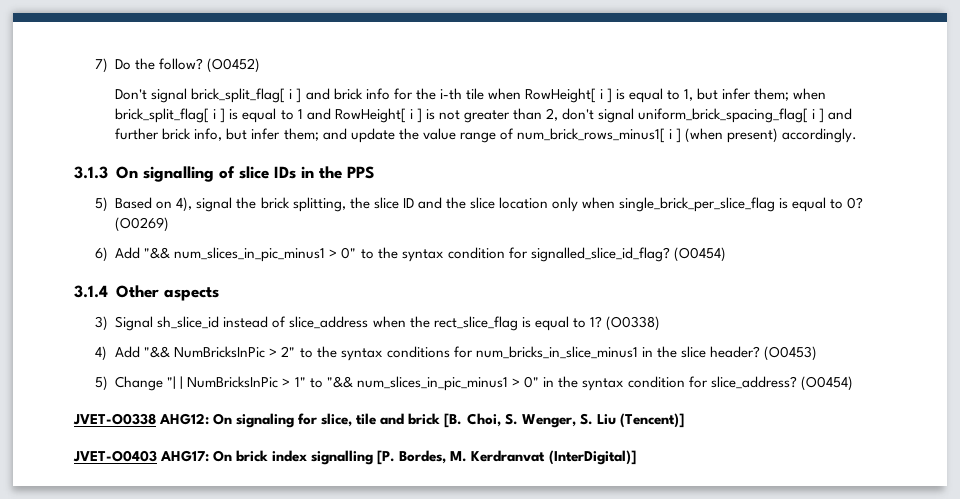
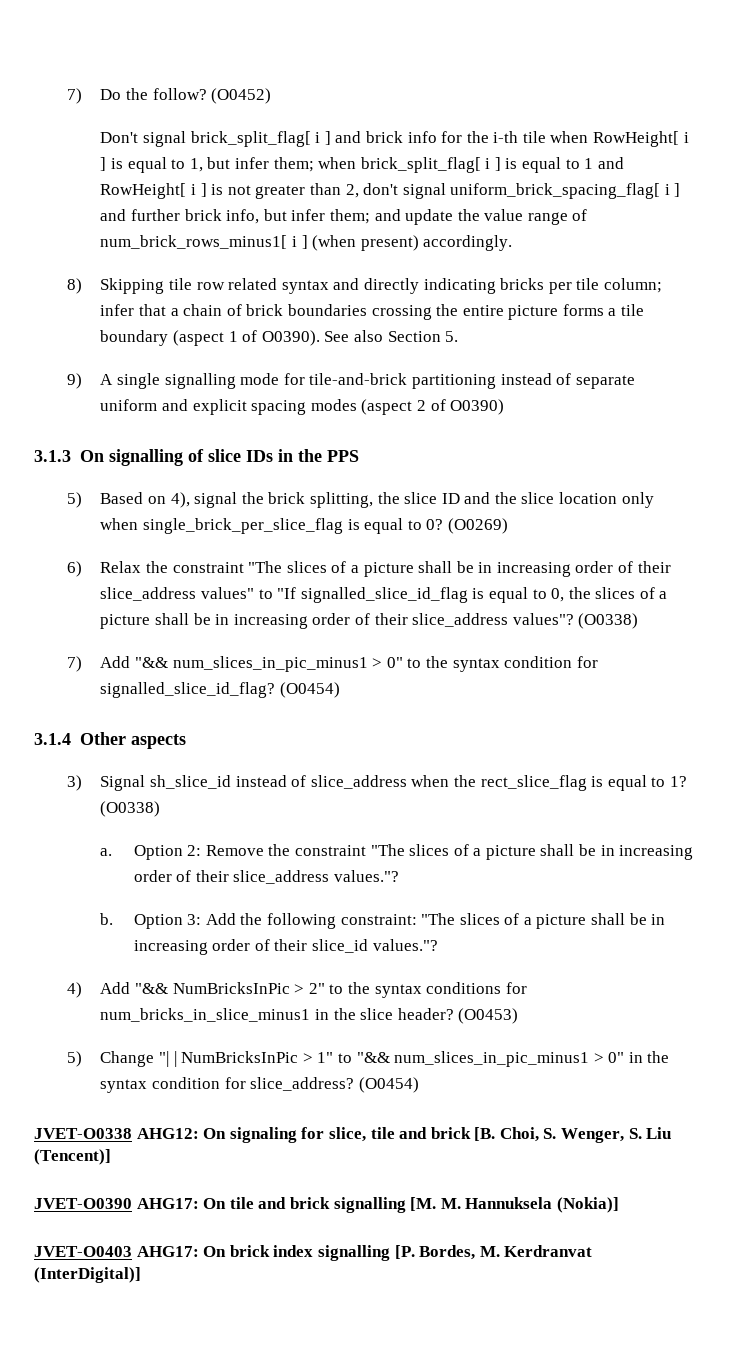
+ 8) Skipping tile row related syntax and directly indicating bricks per tile column; infer that a chain of brick boundaries crossing the entire picture forms a tile boundary (aspect 1 of O0390). See also Section 5.
+ 9) A single signalling mode for tile-and-brick partitioning instead of separate uniform and explicit spacing modes (aspect 2 of O0390)
- 6) Add "&& num_slices_in_pic_minus1 > 0" to the syntax condition for signalled_slice_id_flag?
+ 6) Relax the constraint "The slices of a picture shall be in increasing order of their slice_address values" to "If signalled_slice_id_flag is equal to 0, the slices of a picture shall be in increasing order of their slice_address values"? (O0338)
+ 7) Add "&& num_slices_in_pic_minus1 > 0" to the syntax condition for signalled_slice_id_flag?
+ a. Option 2: Remove the constraint "The slices of a picture shall be in increasing order of their slice_address values."?
+ b. Option 3: Add the following constraint: "The slices of a picture shall be in increasing order of their slice_id values."?
+ JVET-O0390 AHG17: On tile and brick signalling [M. M. Hannuksela (Nokia)]

